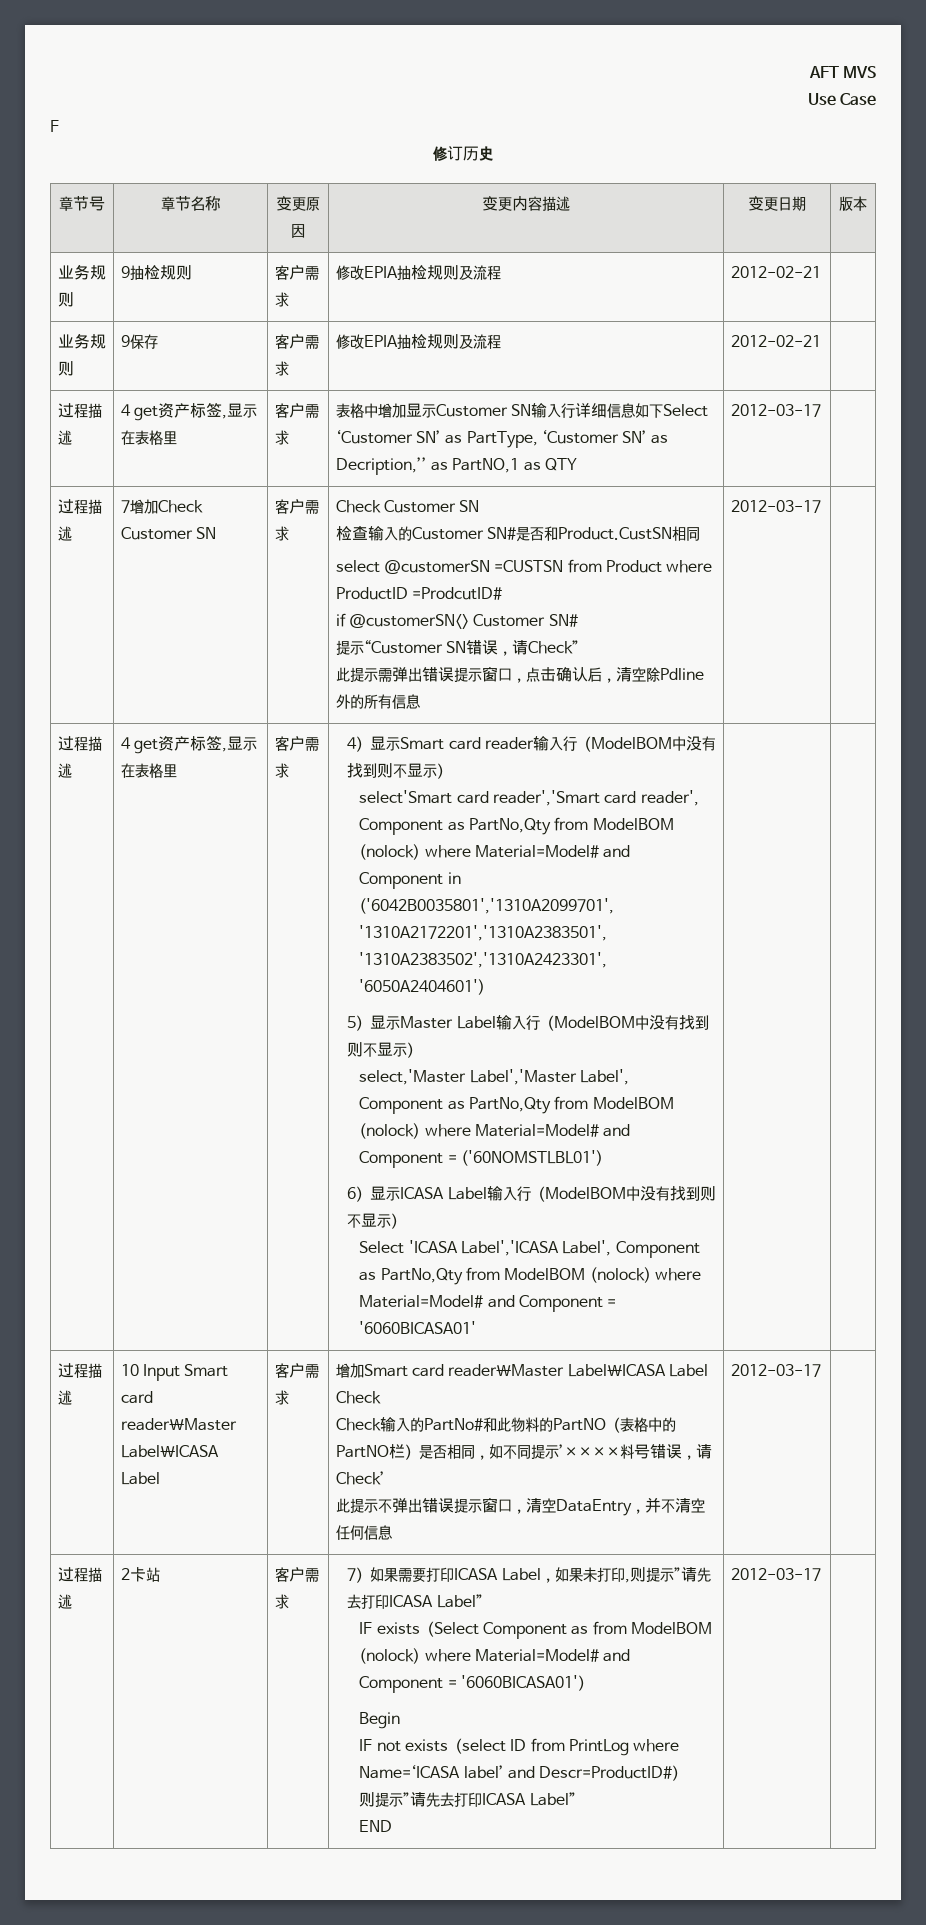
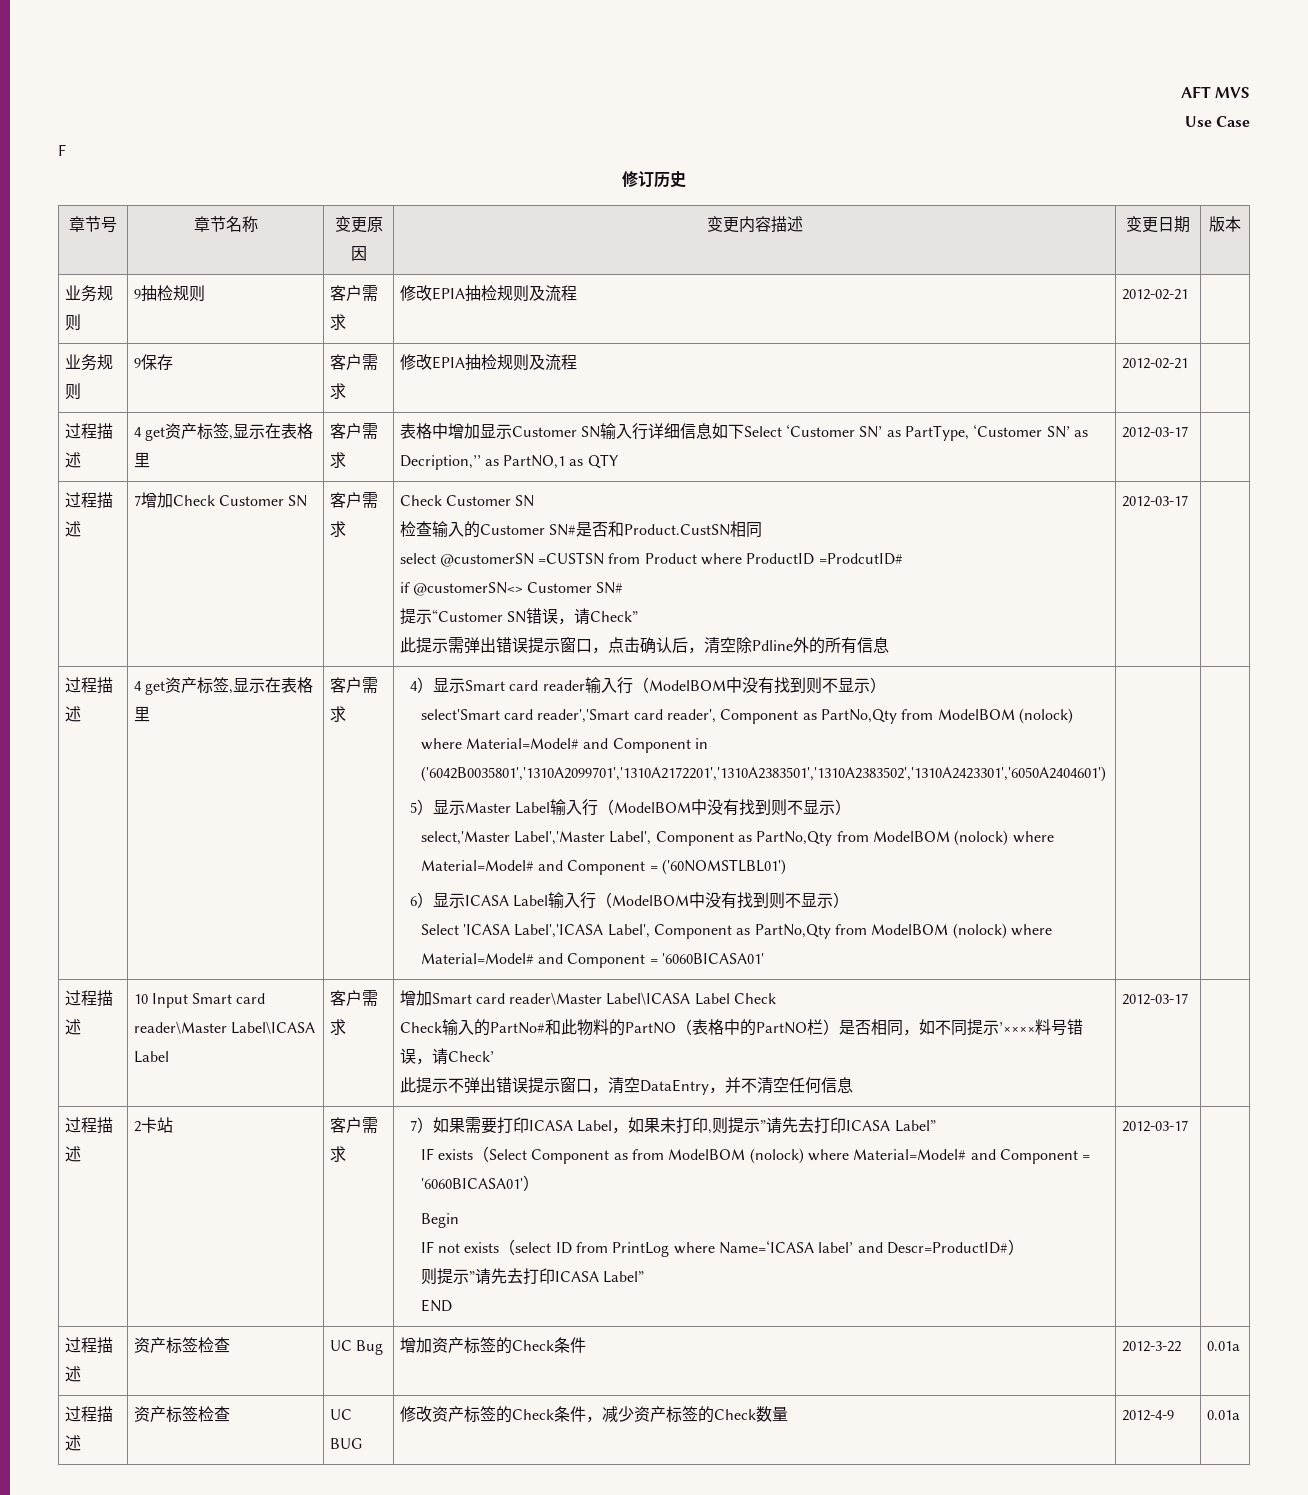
+ 过程描述 | 资产标签检查 | UC Bug | 增加资产标签的Check条件 | 2012-3-22 | 0.01a
+ 过程描述 | 资产标签检查 | UC BUG | 修改资产标签的Check条件，减少资产标签的Check数量 | 2012-4-9 | 0.01a

